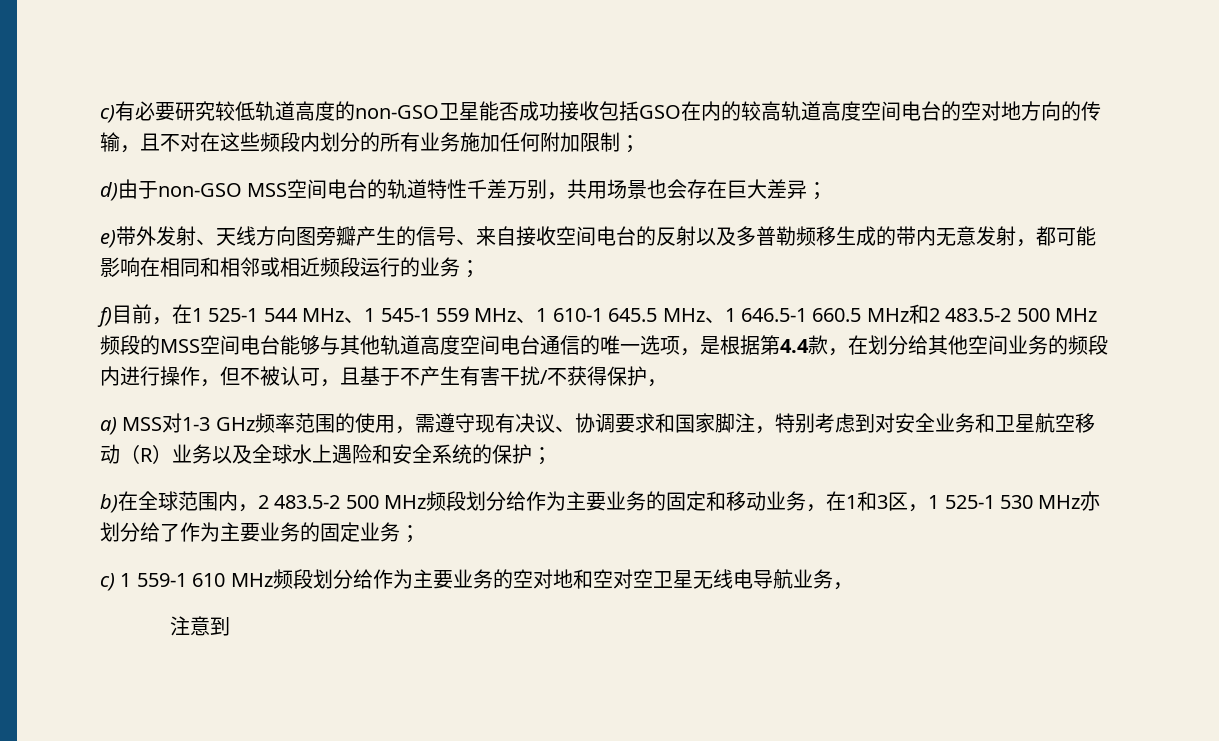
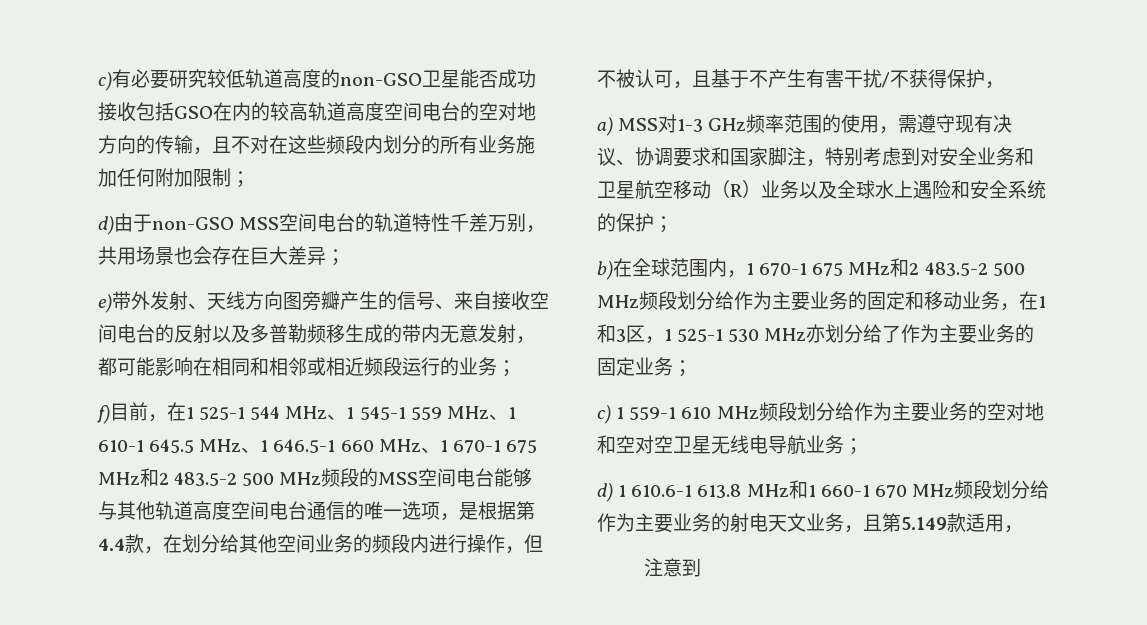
- f)目前，在1 525-1 544 MHz、1 545-1 559 MHz、1 610-1 645.5 MHz、1 646.5-1 660.5 MHz和2 483.5-2 500 MHz频段的MSS空间电台能够与其他轨道高度空间电台通信的唯一选项，是根据第4.4款，在划分给其他空间业务的频段内进行操作，但不被认可，且基于不产生有害干扰/不获得保护，
+ f)目前，在1 525-1 544 MHz、1 545-1 559 MHz、1 610-1 645.5 MHz、1 646.5-1 660 MHz、1 670-1 675 MHz和2 483.5-2 500 MHz频段的MSS空间电台能够与其他轨道高度空间电台通信的唯一选项，是根据第4.4款，在划分给其他空间业务的频段内进行操作，但不被认可，且基于不产生有害干扰/不获得保护，
- b)在全球范围内，2 483.5-2 500 MHz频段划分给作为主要业务的固定和移动业务，在1和3区，1 525-1 530 MHz亦划分给了作为主要业务的固定业务；
+ b)在全球范围内，1 670-1 675 MHz和2 483.5-2 500 MHz频段划分给作为主要业务的固定和移动业务，在1和3区，1 525-1 530 MHz亦划分给了作为主要业务的固定业务；
- c) 1 559-1 610 MHz频段划分给作为主要业务的空对地和空对空卫星无线电导航业务，
+ c) 1 559-1 610 MHz频段划分给作为主要业务的空对地和空对空卫星无线电导航业务；
+ d) 1 610.6-1 613.8 MHz和1 660-1 670 MHz频段划分给作为主要业务的射电天文业务，且第5.149款适用，

